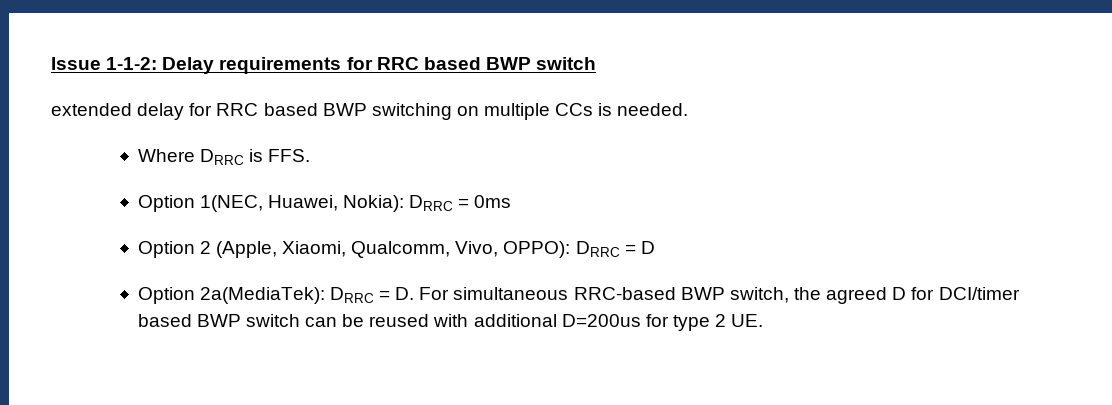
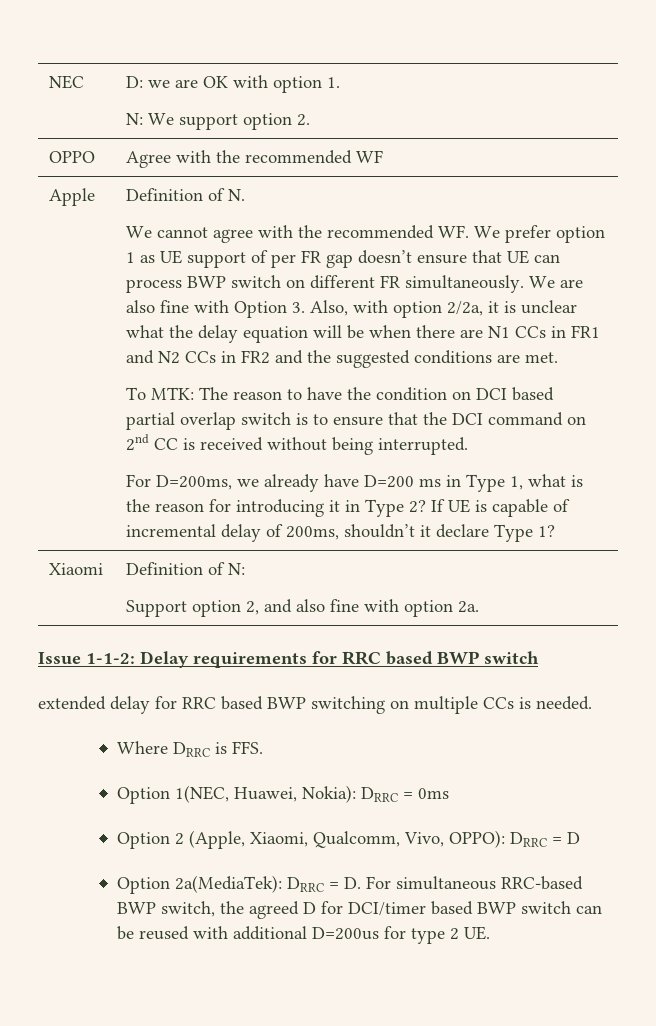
+ NEC | D: we are OK with option 1.
+ N: We support option 2.
+ OPPO | Agree with the recommended WF
+ Apple | Definition of N.
+ We cannot agree with the recommended WF. We prefer option 1 as UE support of per FR gap doesn’t ensure that UE can process BWP switch on different FR simultaneously. We are also fine with Option 3. Also, with option 2/2a, it is unclear what the delay equation will be when there are N1 CCs in FR1 and N2 CCs in FR2 and the suggested conditions are met.
+ To MTK: The reason to have the condition on DCI based partial overlap switch is to ensure that the DCI command on 2nd CC is received without being interrupted.
+ For D=200ms, we already have D=200 ms in Type 1, what is the reason for introducing it in Type 2? If UE is capable of incremental delay of 200ms, shouldn’t it declare Type 1?
+ Xiaomi | Definition of N:
+ Support option 2, and also fine with option 2a.

